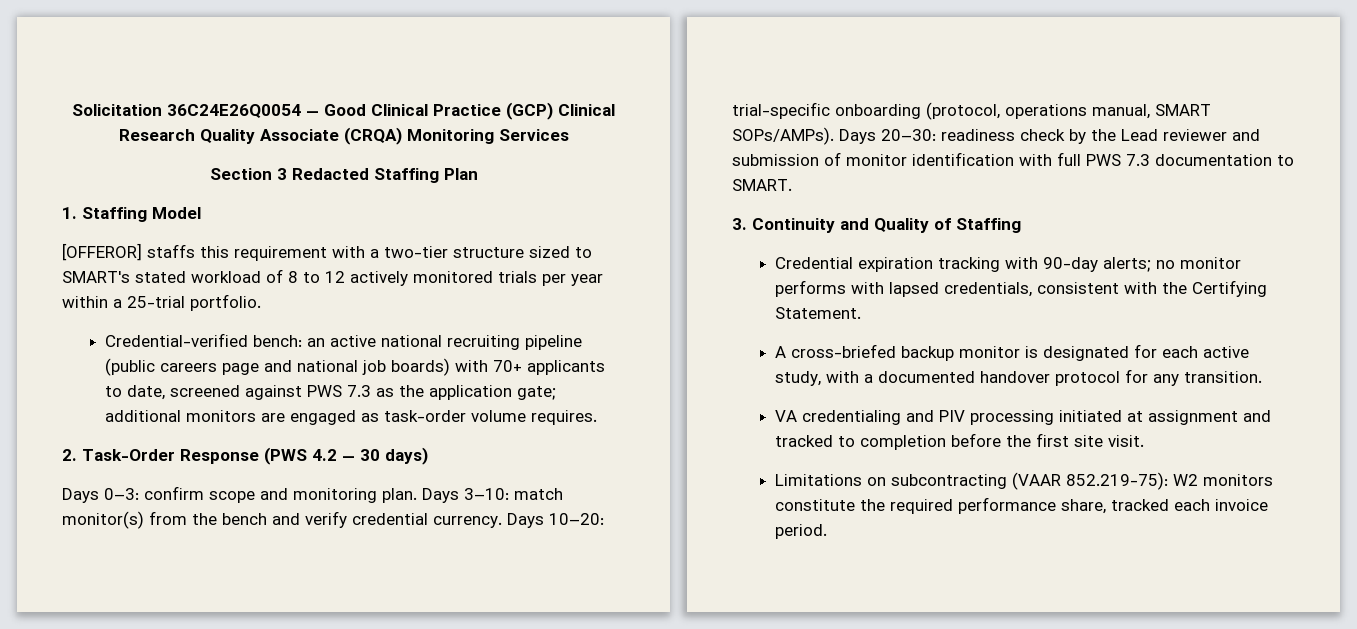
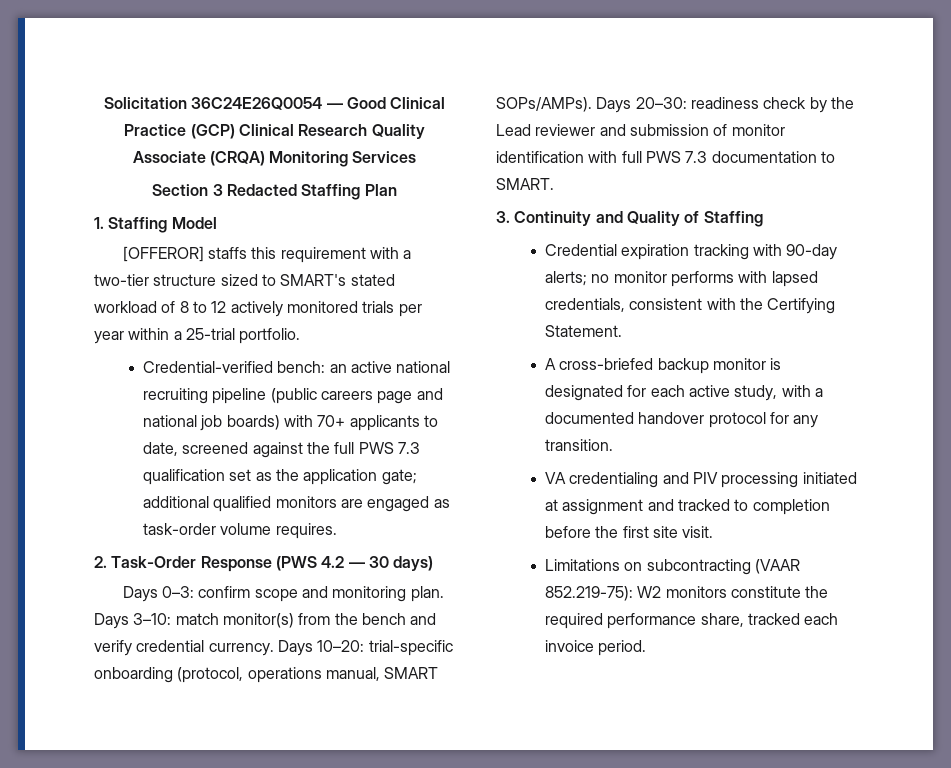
- Credential-verified bench: an active national recruiting pipeline (public careers page and national job boards) with 70+ applicants to date, screened against PWS 7.3 as the application gate; additional monitors are engaged as task-order volume requires.
+ Credential-verified bench: an active national recruiting pipeline (public careers page and national job boards) with 70+ applicants to date, screened against the full PWS 7.3 qualification set as the application gate; additional qualified monitors are engaged as task-order volume requires.

